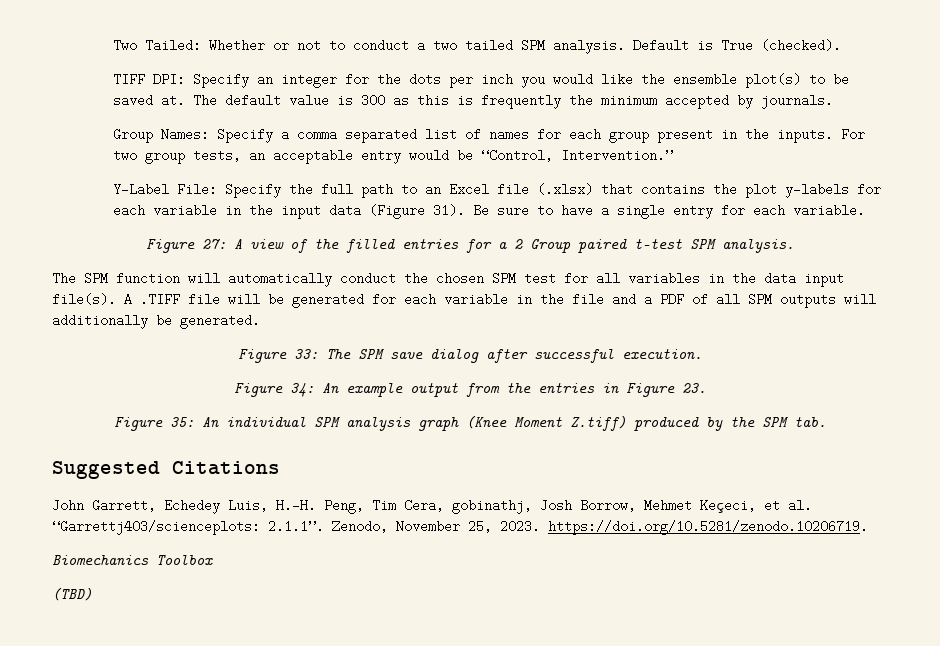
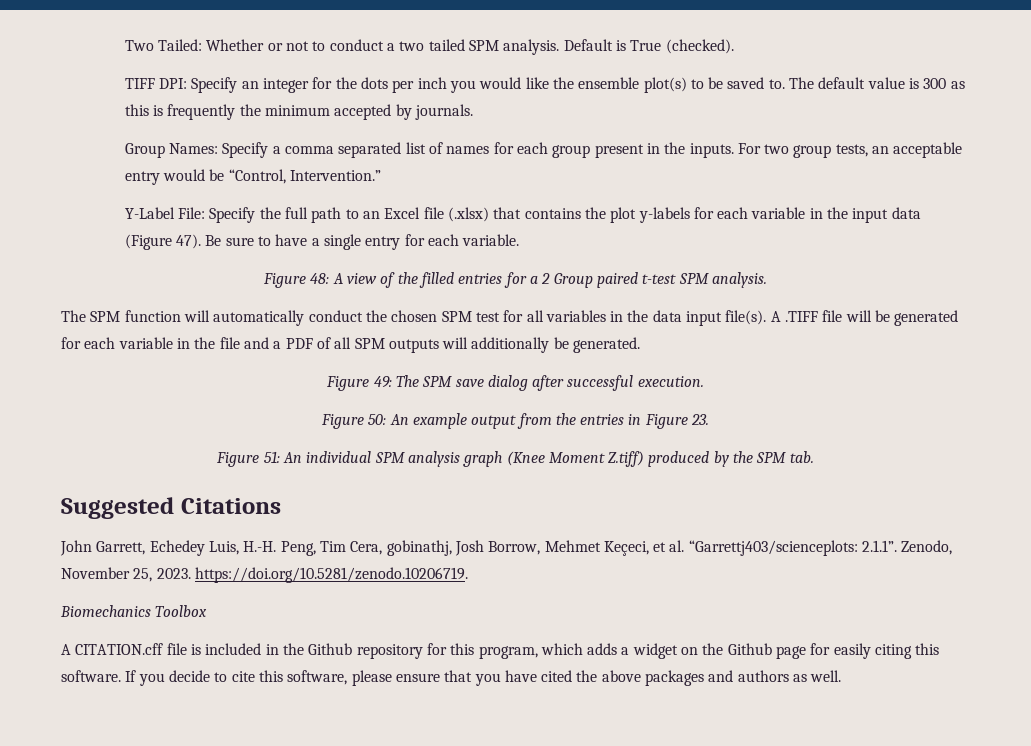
- TIFF DPI: Specify an integer for the dots per inch you would like the ensemble plot(s) to be saved at.
+ TIFF DPI: Specify an integer for the dots per inch you would like the ensemble plot(s) to be saved to.
- Y-Label File: Specify the full path to an Excel file (.xlsx) that contains the plot y-labels for each variable in the input data (Figure 31).
+ Y-Label File: Specify the full path to an Excel file (.xlsx) that contains the plot y-labels for each variable in the input data (Figure 47).
- Figure 27: A view of the filled entries for a 2 Group paired t-test SPM analysis.
+ Figure 48: A view of the filled entries for a 2 Group paired t-test SPM analysis.
- Figure 33: The SPM save dialog after successful execution.
+ Figure 49: The SPM save dialog after successful execution.
- Figure 34: An example output from the entries in Figure 23.
+ Figure 50: An example output from the entries in Figure 23.
- Figure 35: An individual SPM analysis graph (Knee Moment Z.tiff) produced by the SPM tab.
+ Figure 51: An individual SPM analysis graph (Knee Moment Z.tiff) produced by the SPM tab.
- (TBD)
+ A CITATION.cff file is included in the Github repository for this program, which adds a widget on the Github page for easily citing this software. If you decide to cite this software, please ensure that you have cited the above packages and authors as well.

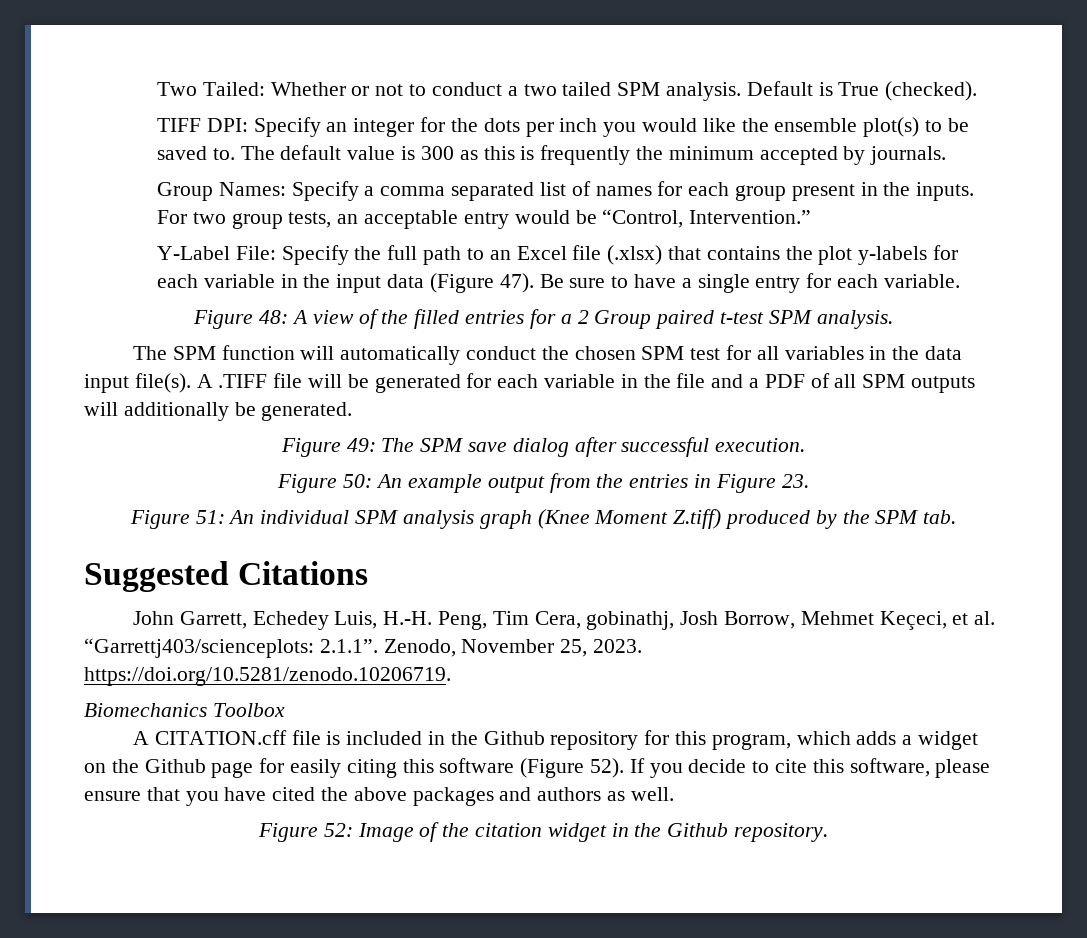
- A CITATION.cff file is included in the Github repository for this program, which adds a widget on the Github page for easily citing this software.
+ A CITATION.cff file is included in the Github repository for this program, which adds a widget on the Github page for easily citing this software (Figure 52).
+ Figure 52: Image of the citation widget in the Github repository.

